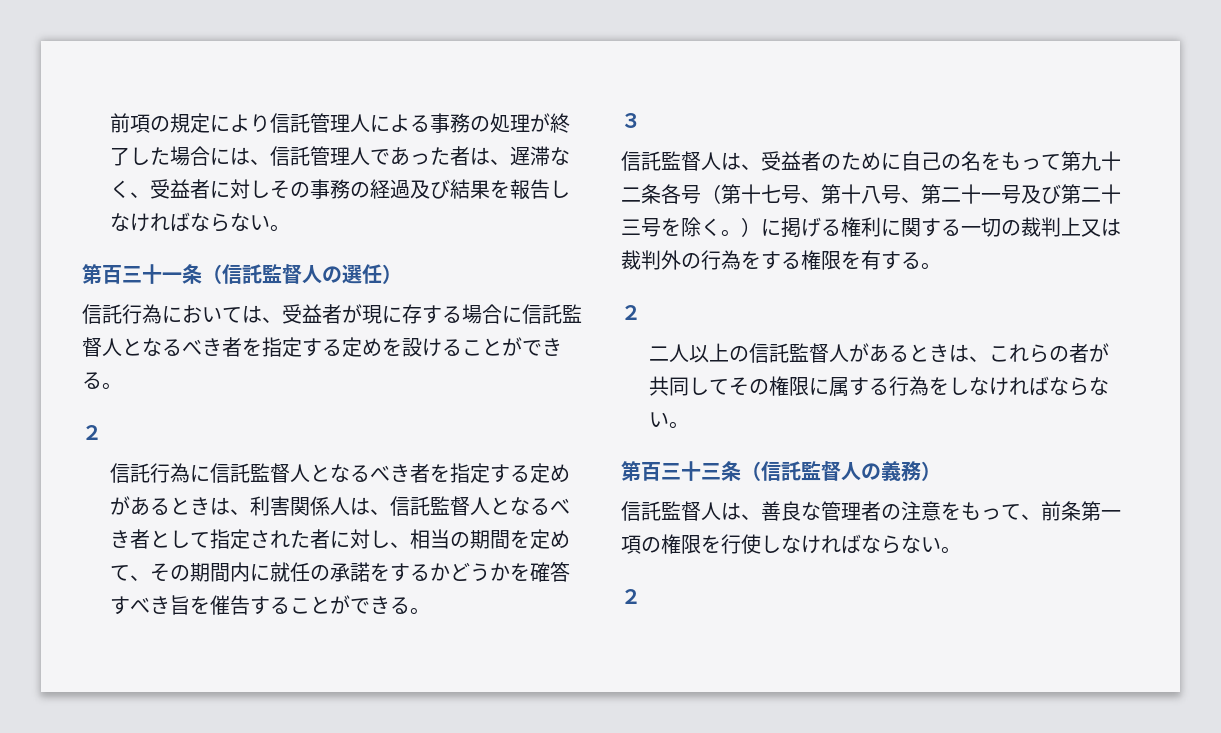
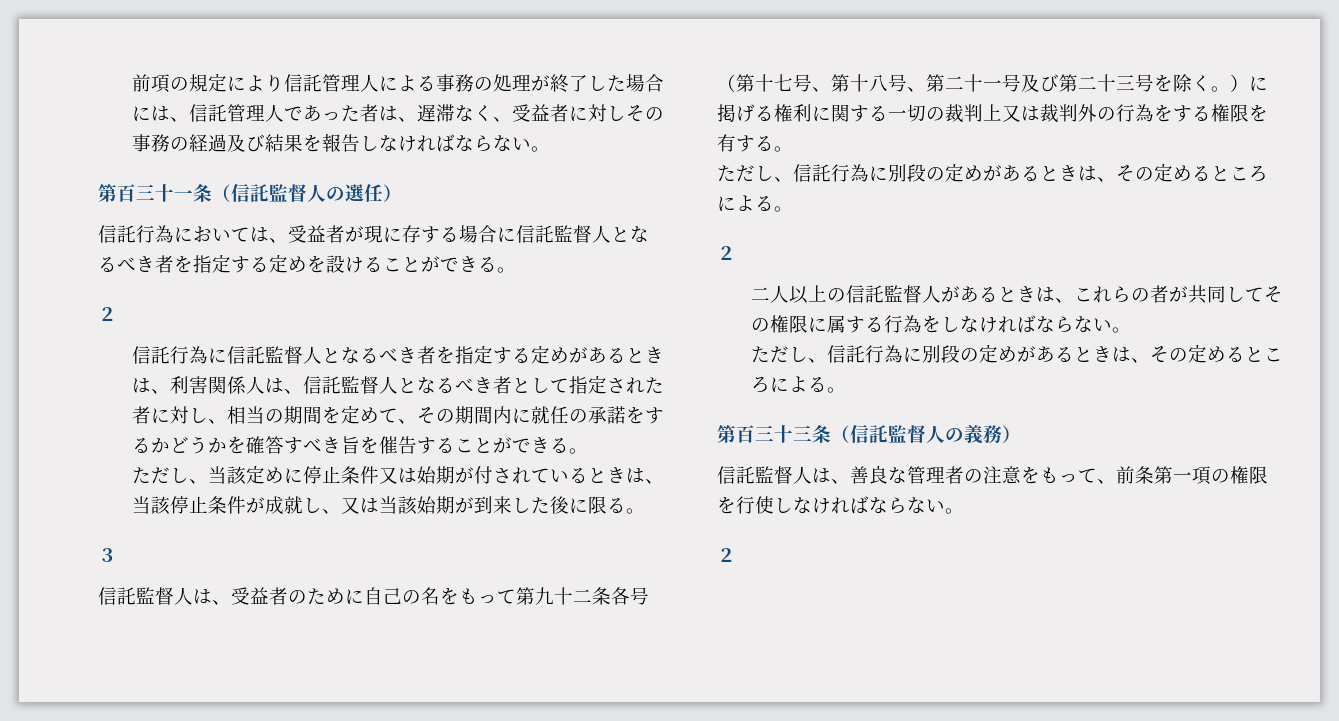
+ ただし、当該定めに停止条件又は始期が付されているときは、当該停止条件が成就し、又は当該始期が到来した後に限る。
  信託監督人は、受益者のために自己の名をもって第九十二条各号（第十七号、第十八号、第二十一号及び第二十三号を除く。）に掲げる権利に関する一切の裁判上又は裁判外の行為をする権限を有する。
+ ただし、信託行為に別段の定めがあるときは、その定めるところによる。
  二人以上の信託監督人があるときは、これらの者が共同してその権限に属する行為をしなければならない。
+ ただし、信託行為に別段の定めがあるときは、その定めるところによる。

